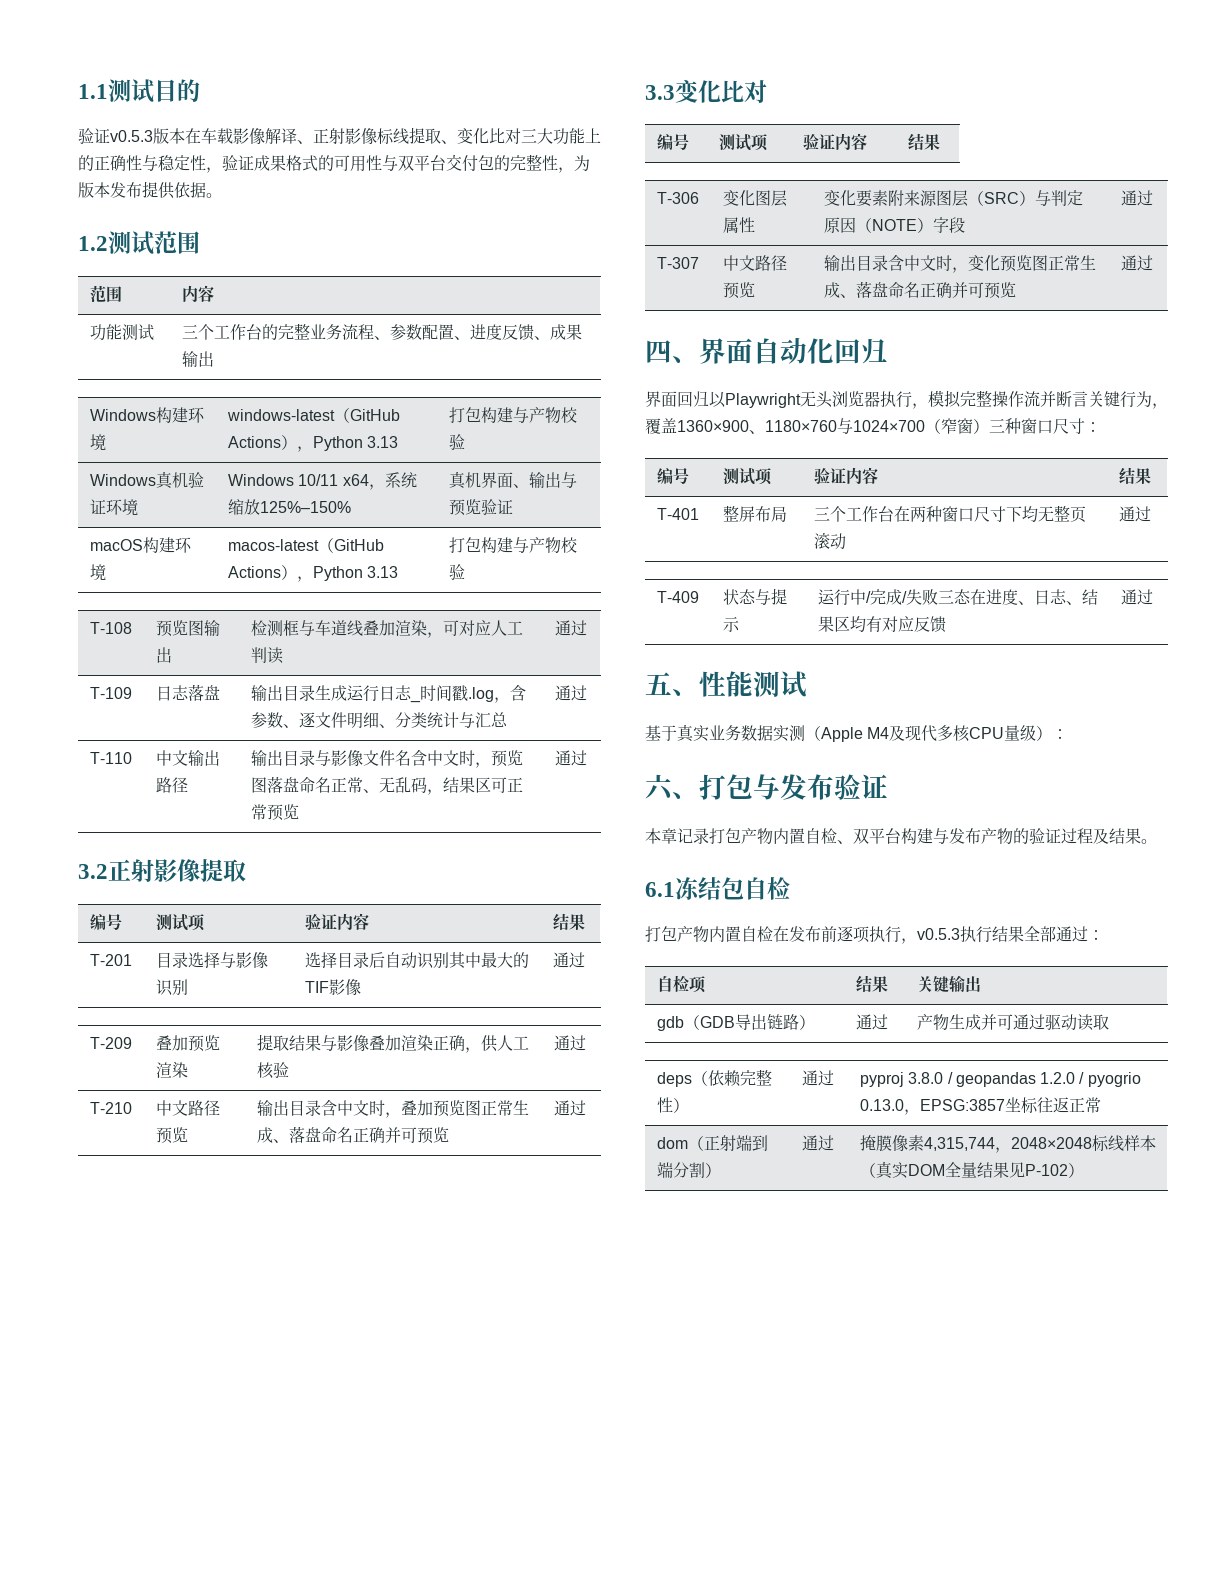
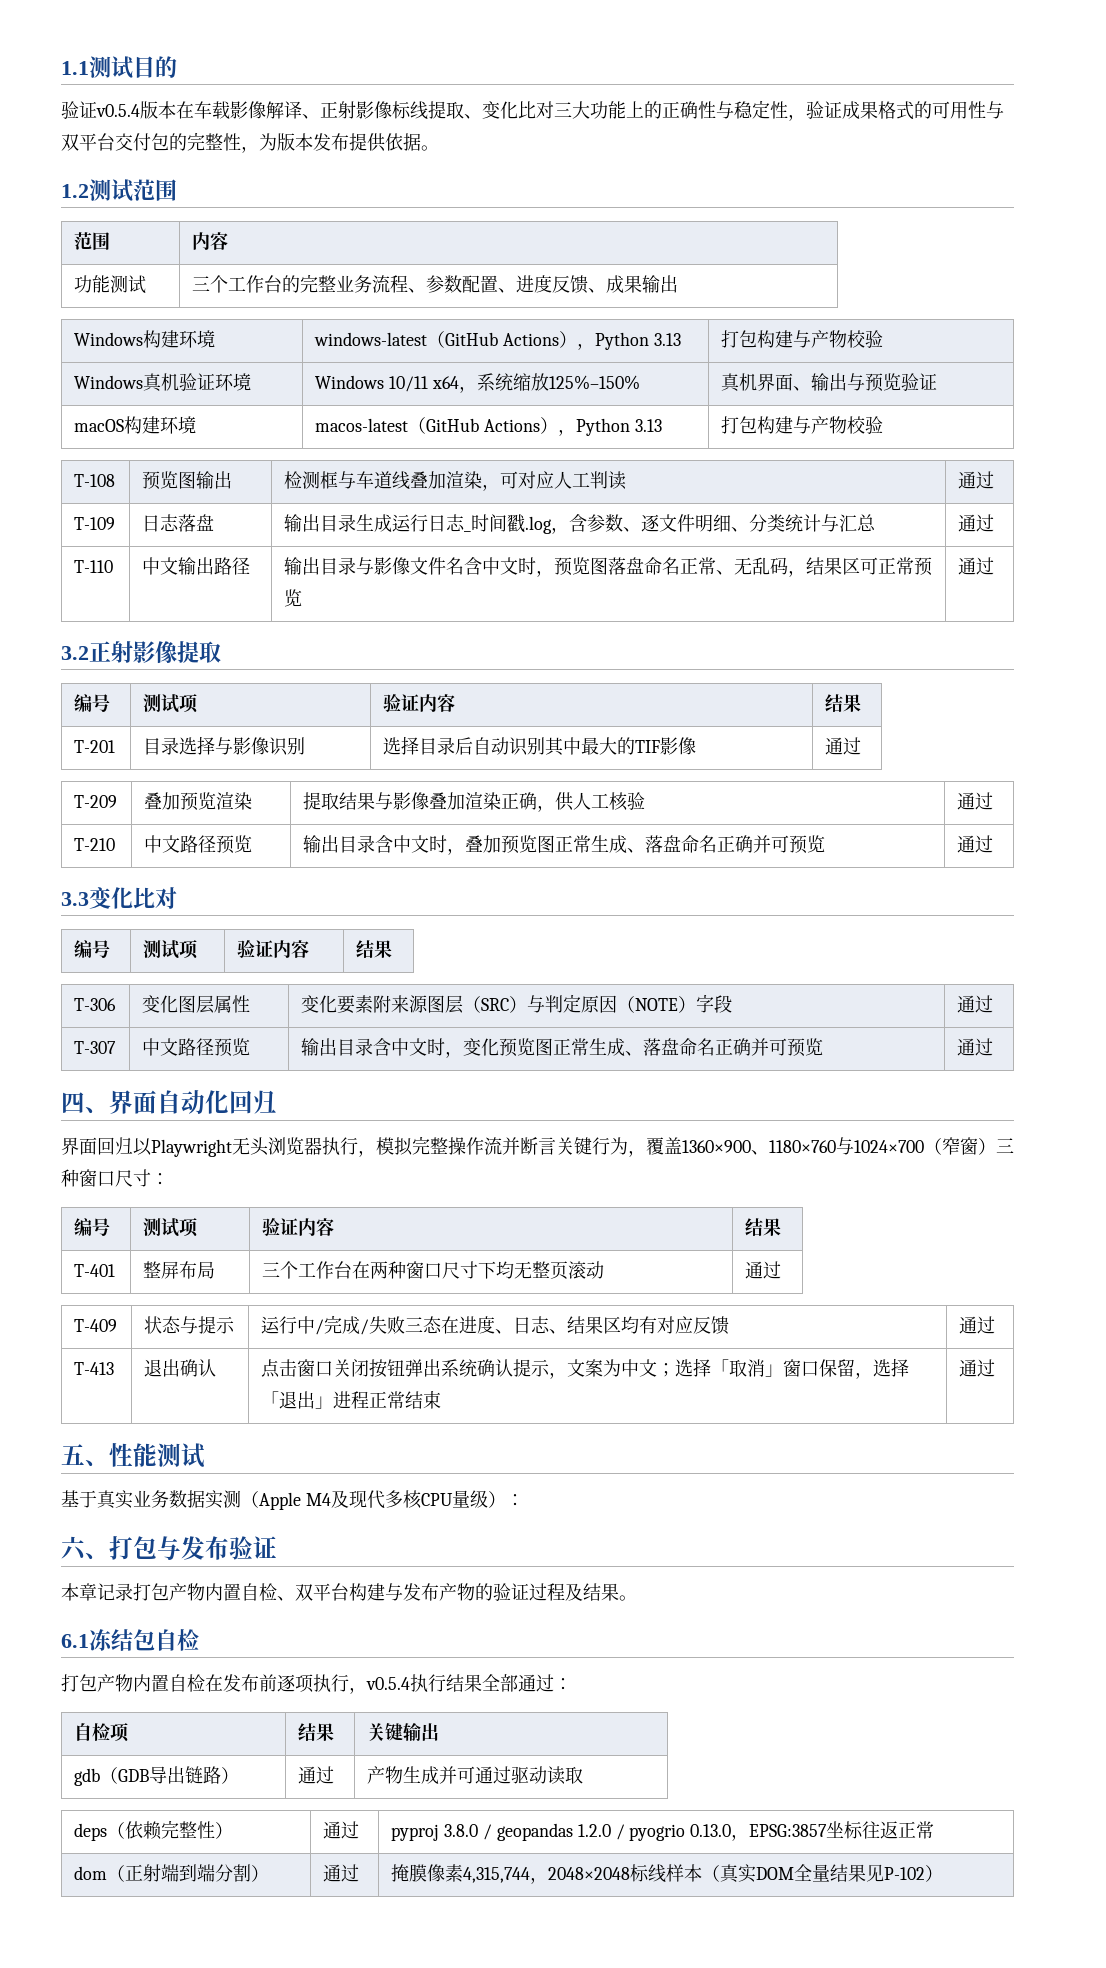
- 验证v0.5.3版本在车载影像解译、正射影像标线提取、变化比对三大功能上的正确性与稳定性，验证成果格式的可用性与双平台交付包的完整性，为版本发布提供依据。
+ 验证v0.5.4版本在车载影像解译、正射影像标线提取、变化比对三大功能上的正确性与稳定性，验证成果格式的可用性与双平台交付包的完整性，为版本发布提供依据。
+ T-413 | 退出确认 | 点击窗口关闭按钮弹出系统确认提示，文案为中文；选择「取消」窗口保留，选择「退出」进程正常结束 | 通过
- 打包产物内置自检在发布前逐项执行，v0.5.3执行结果全部通过：
+ 打包产物内置自检在发布前逐项执行，v0.5.4执行结果全部通过：

